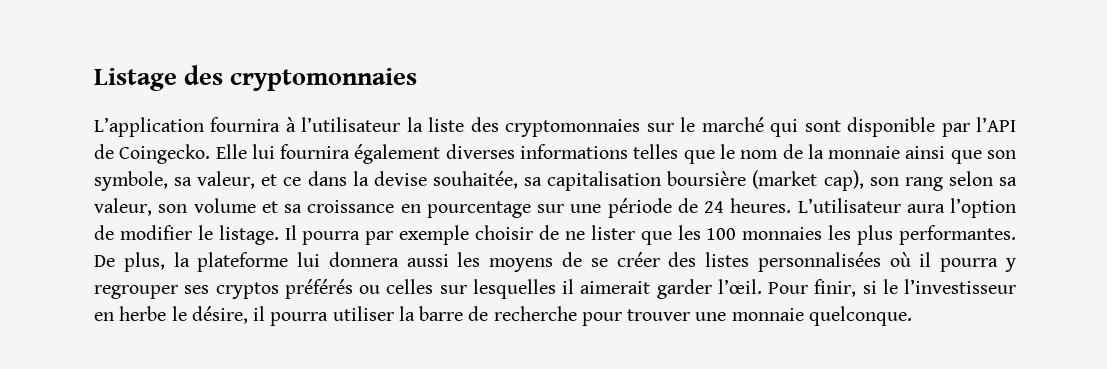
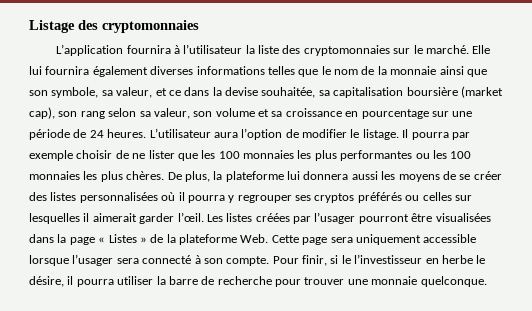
- L’application fournira à l’utilisateur la liste des cryptomonnaies sur le marché qui sont disponible par l’API de Coingecko.
+ L’application fournira à l’utilisateur la liste des cryptomonnaies sur le marché.
- Il pourra par exemple choisir de ne lister que les 100 monnaies les plus performantes.
+ Il pourra par exemple choisir de ne lister que les 100 monnaies les plus performantes ou les 100 monnaies les plus chères.
+ Les listes créées par l’usager pourront être visualisées dans la page « Listes » de la plateforme Web. Cette page sera uniquement accessible lorsque l’usager sera connecté à son compte.

